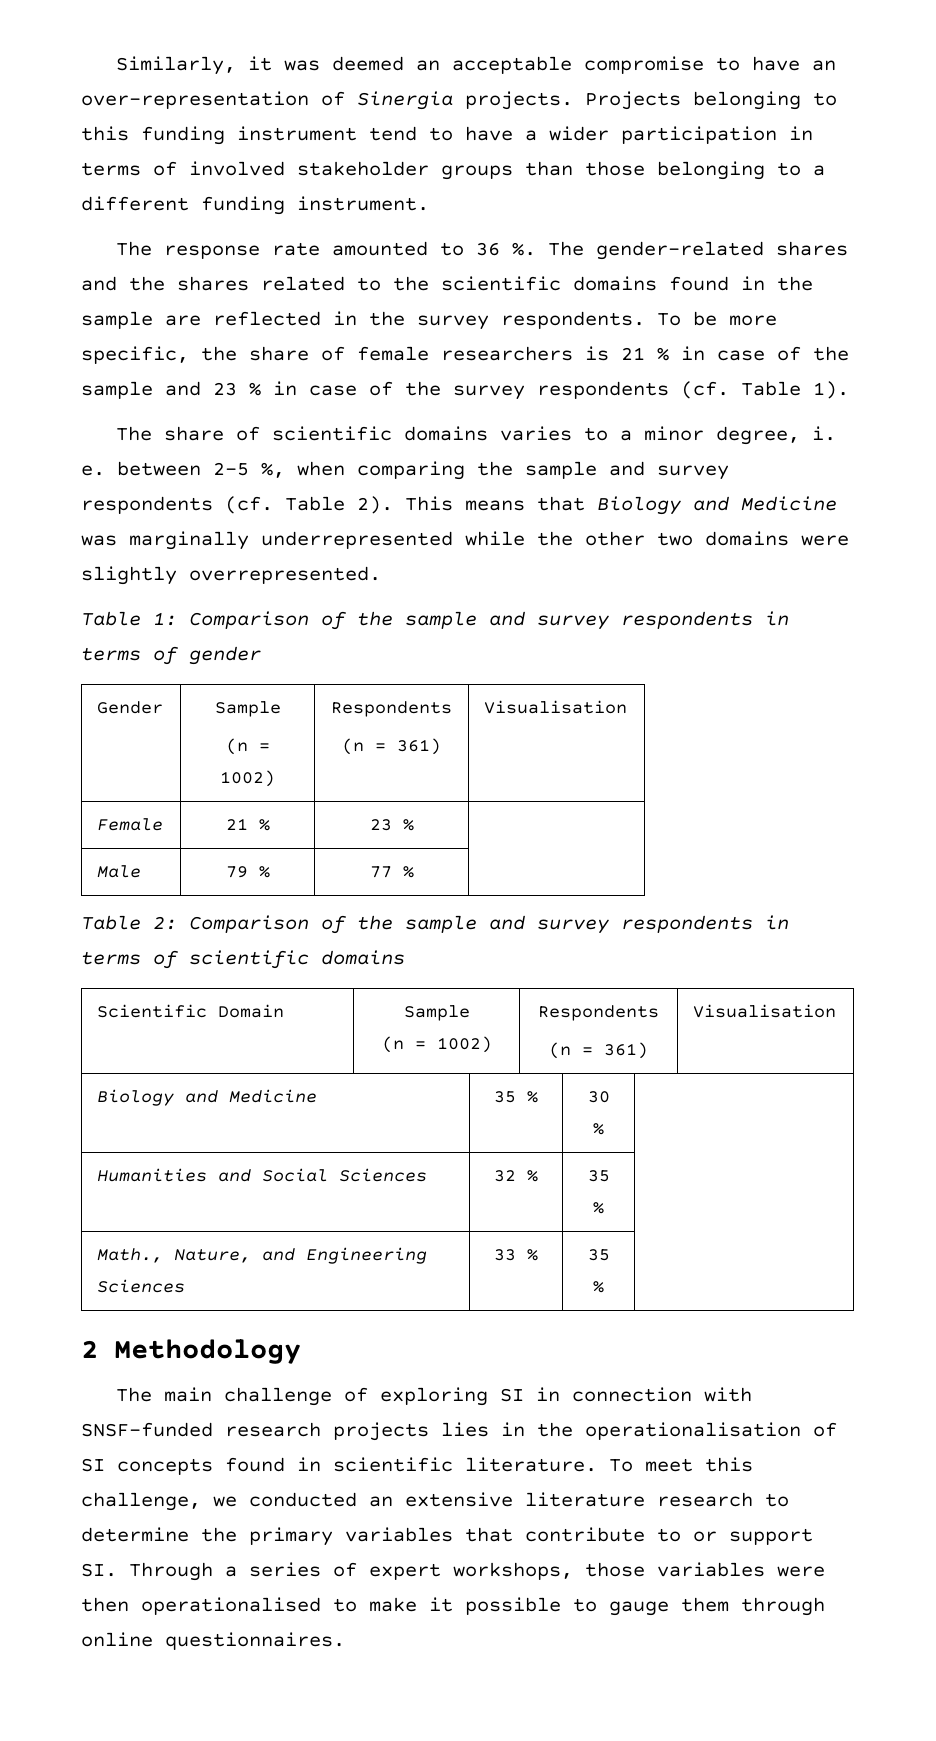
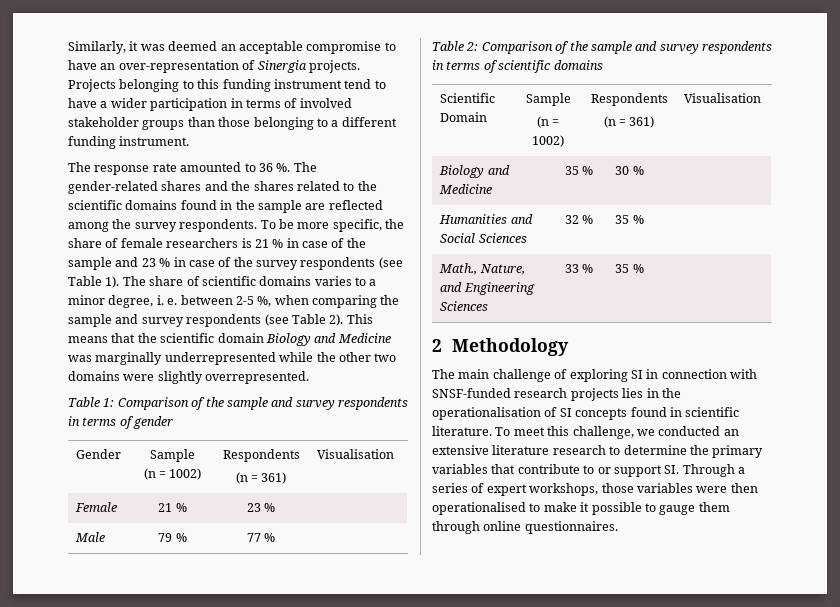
- The gender-related shares and the shares related to the scientific domains found in the sample are reflected in the survey respondents.
+ The gender-related shares and the shares related to the scientific domains found in the sample are reflected among the survey respondents.
- To be more specific, the share of female researchers is 21 % in case of the sample and 23 % in case of the survey respondents (cf. Table 1).
- The share of scientific domains varies to a minor degree, i. e. between 2-5 %, when comparing the sample and survey respondents (cf. Table 2).
+ To be more specific, the share of female researchers is 21 % in case of the sample and 23 % in case of the survey respondents (see Table 1). The share of scientific domains varies to a minor degree, i. e. between 2-5 %, when comparing the sample and survey respondents (see Table 2).
- This means that Biology and Medicine was marginally underrepresented while the other two domains were slightly overrepresented.
+ This means that the scientific domain Biology and Medicine was marginally underrepresented while the other two domains were slightly overrepresented.

